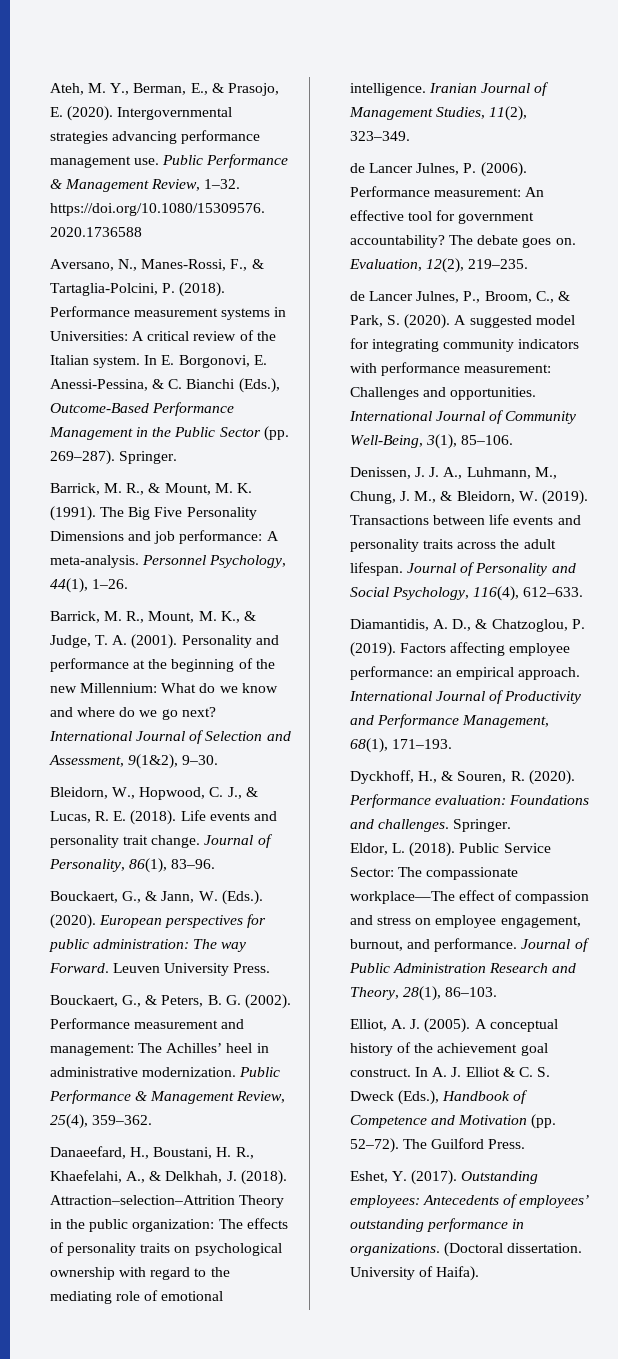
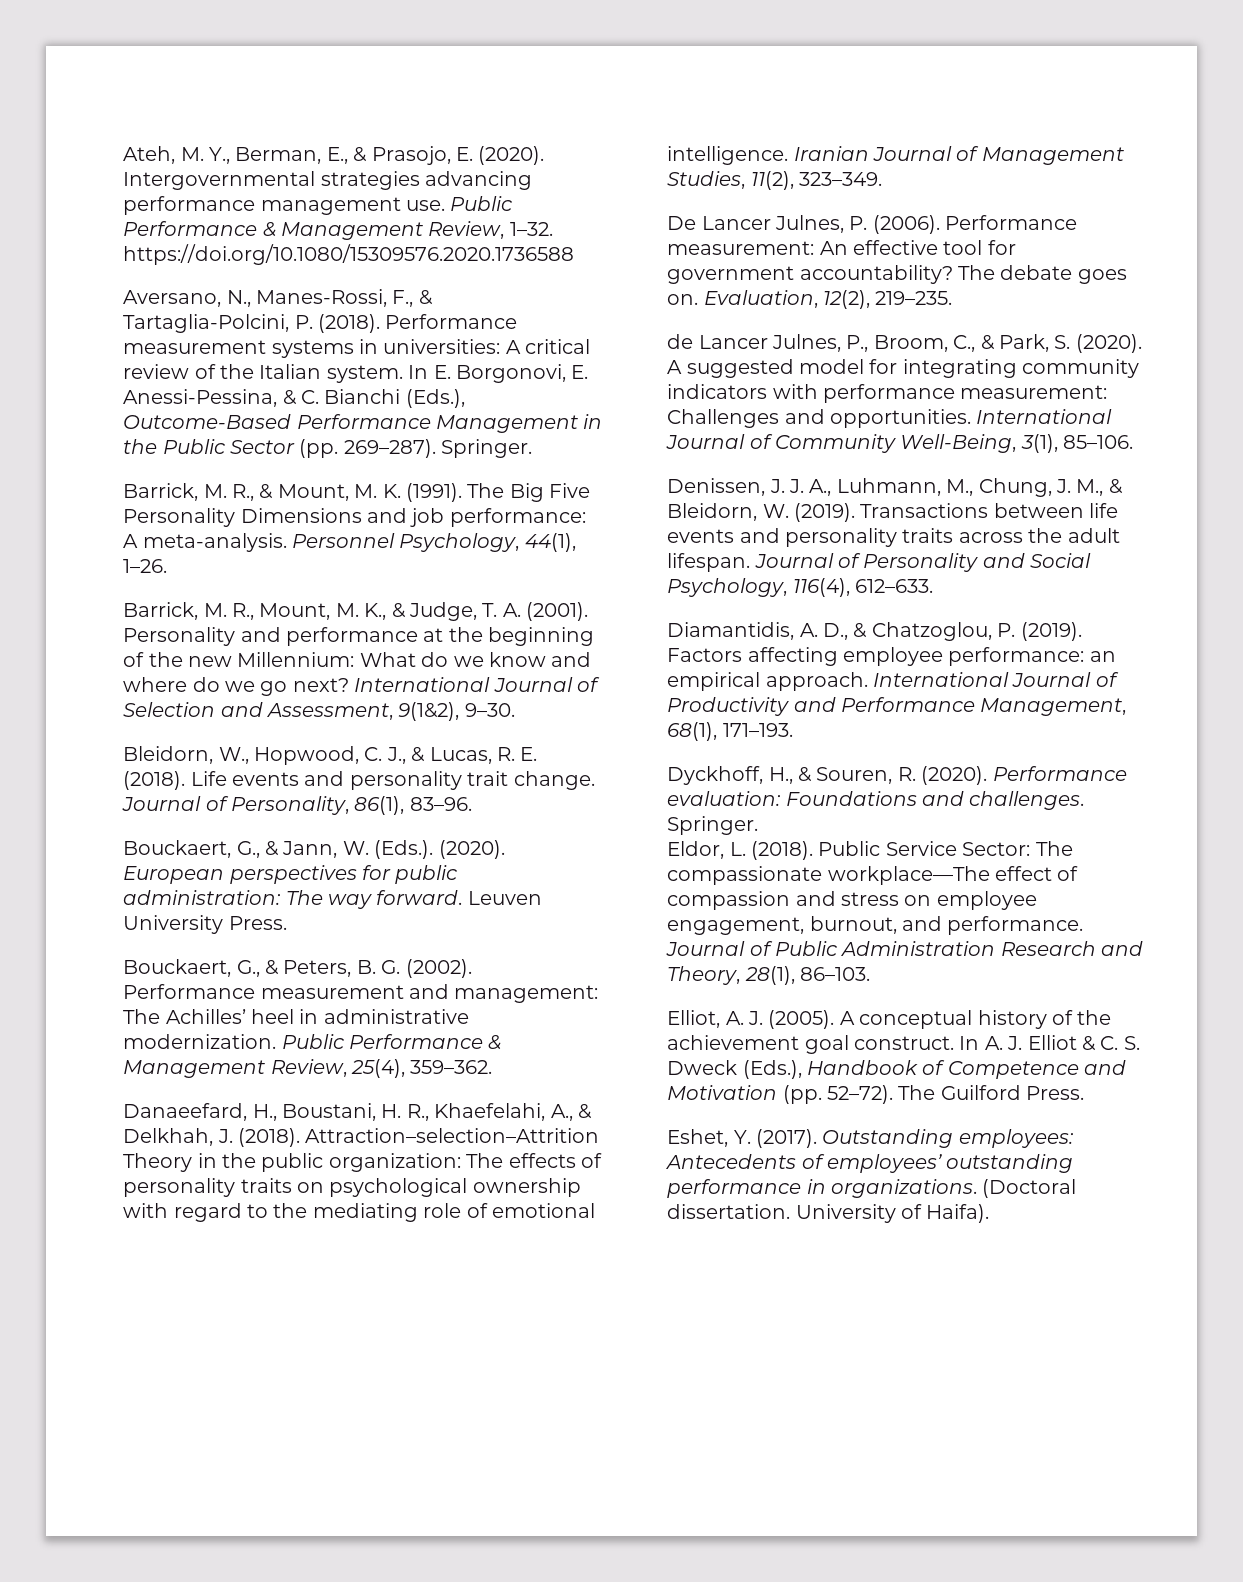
- Performance measurement systems in Universities: A critical review of the Italian system.
+ Performance measurement systems in universities: A critical review of the Italian system.
- European perspectives for public administration: The way Forward.
+ European perspectives for public administration: The way forward.
- de Lancer Julnes, P. (2006).
+ De Lancer Julnes, P. (2006).

